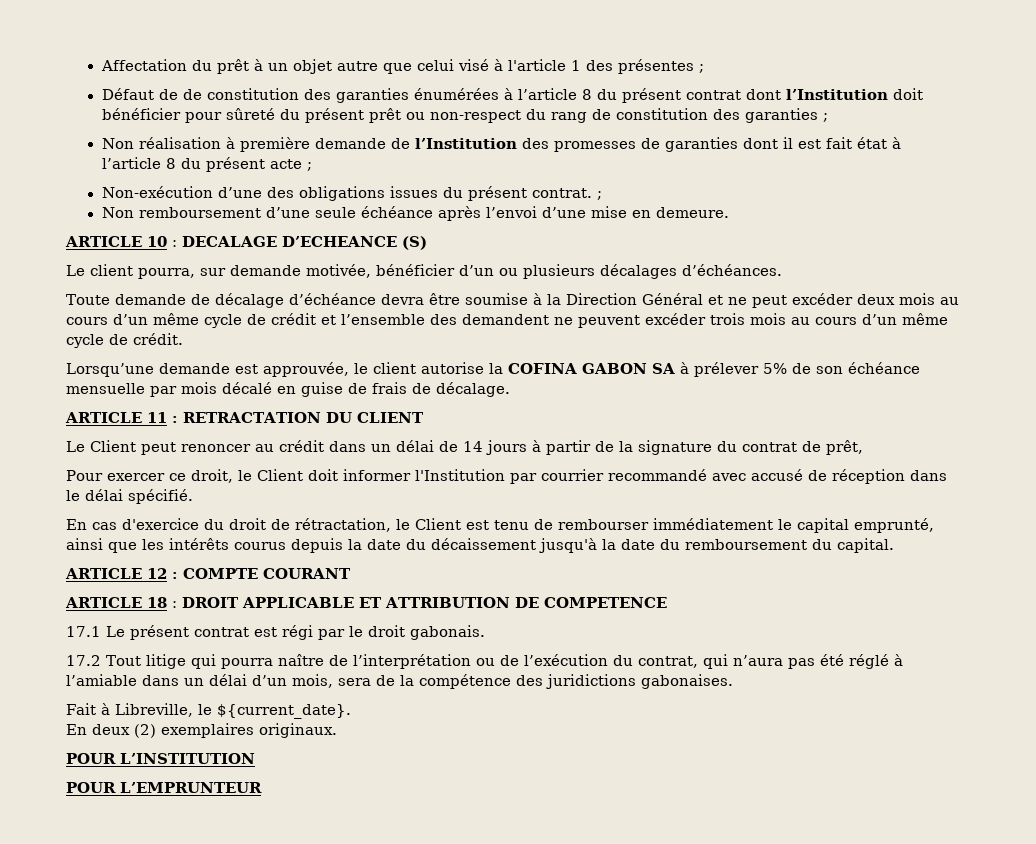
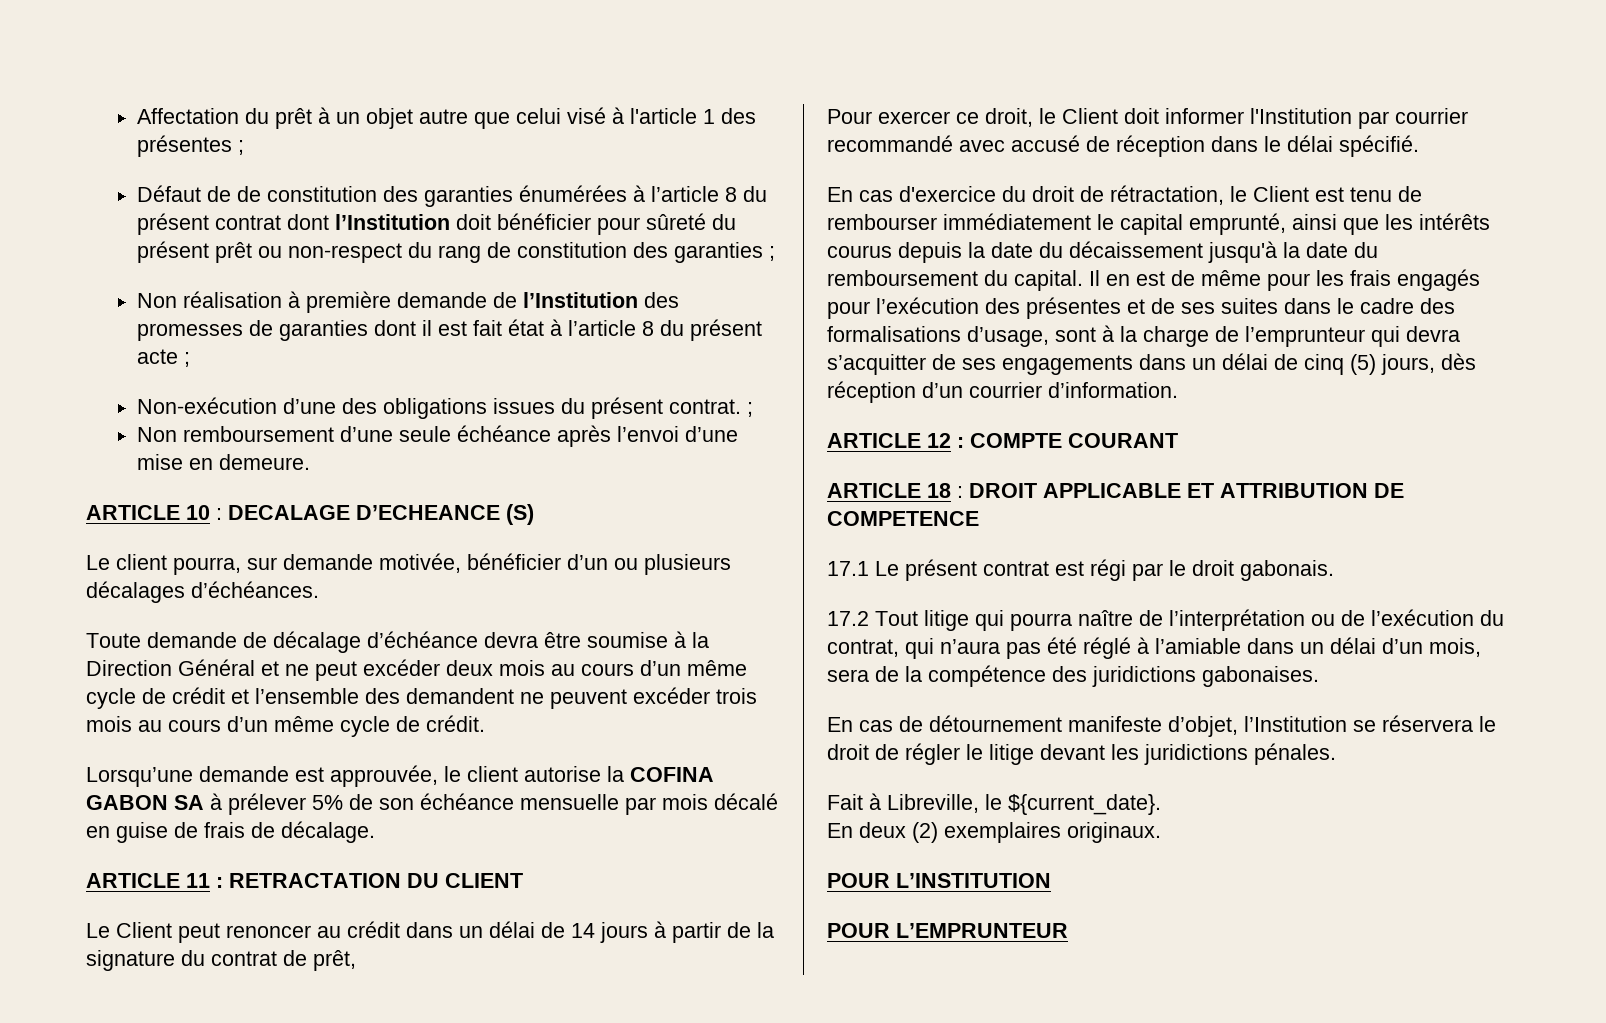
+ Il en est de même pour les frais engagés pour l’exécution des présentes et de ses suites dans le cadre des formalisations d’usage, sont à la charge de l’emprunteur qui devra s’acquitter de ses engagements dans un délai de cinq (5) jours, dès réception d’un courrier d’information.
+ En cas de détournement manifeste d’objet, l’Institution se réservera le droit de régler le litige devant les juridictions pénales.

